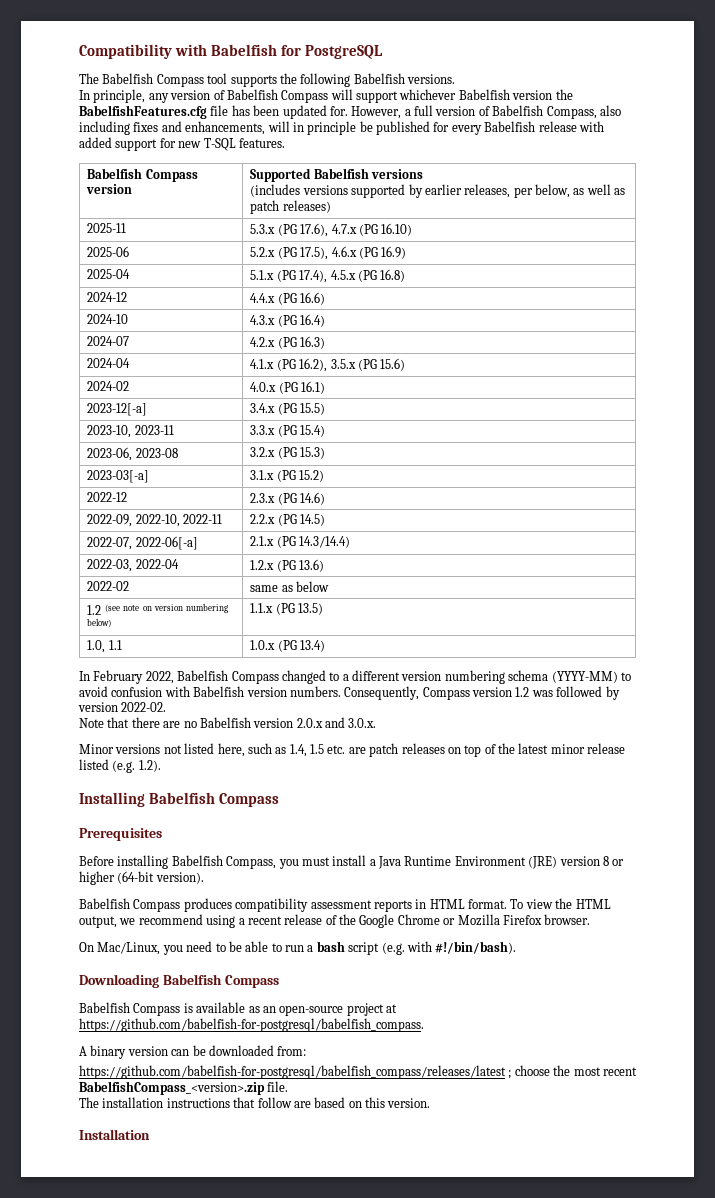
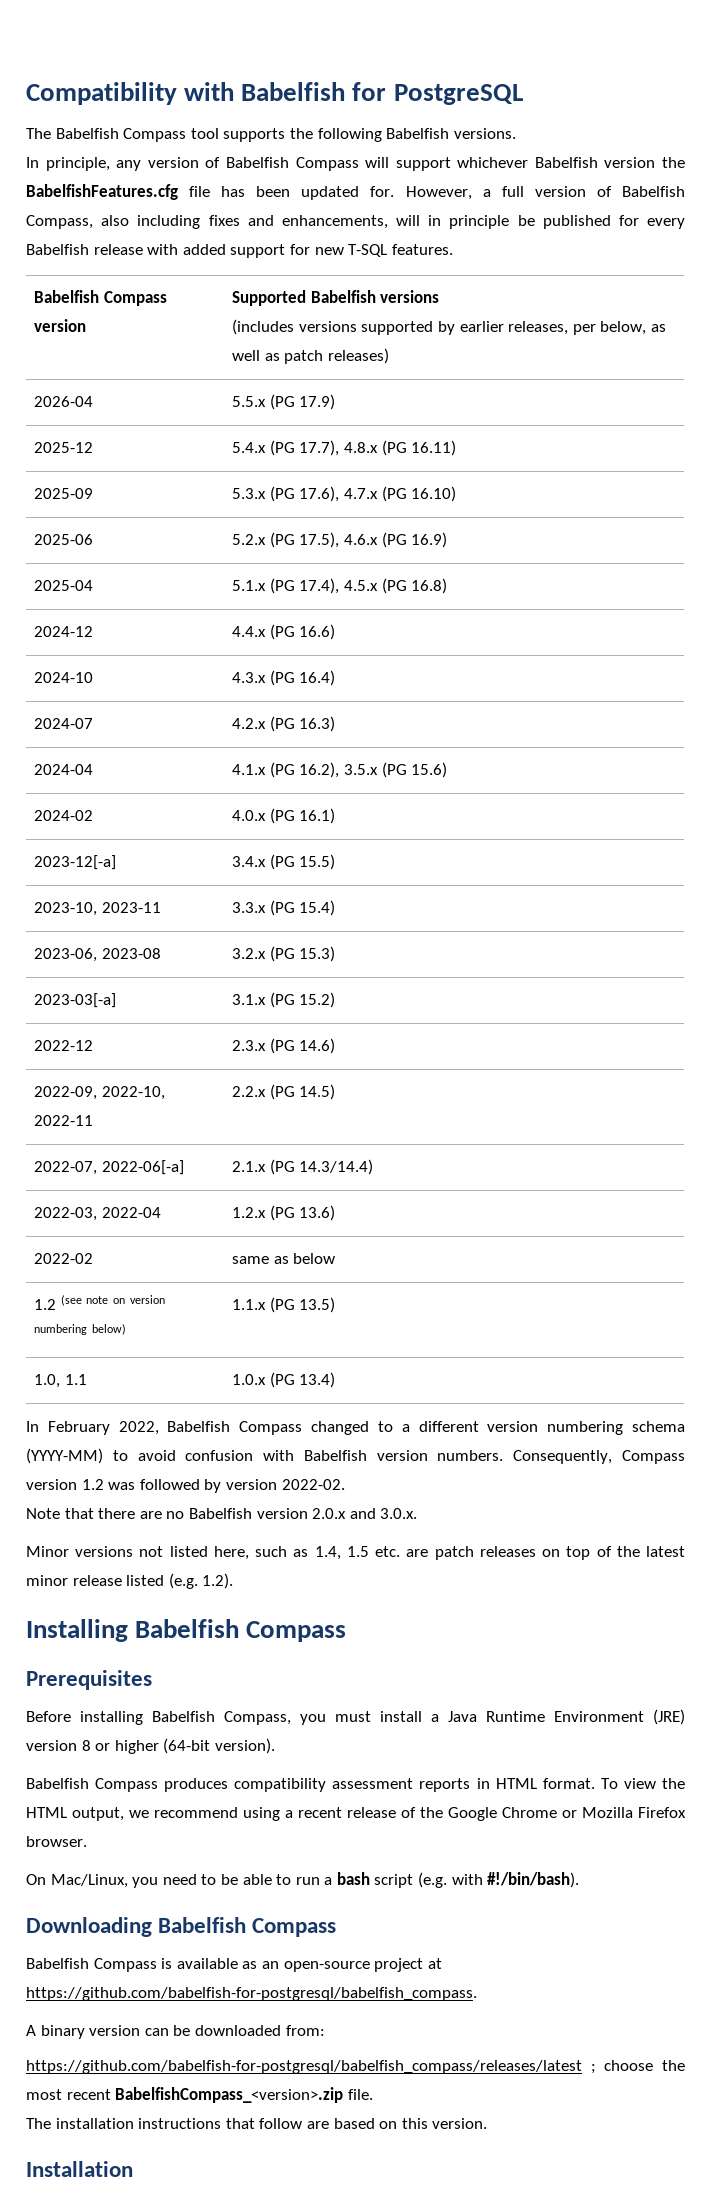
- 2025-11 | 5.3.x (PG 17.6), 4.7.x (PG 16.10)
+ 2026-04 | 5.5.x (PG 17.9)
+ 2025-12 | 5.4.x (PG 17.7), 4.8.x (PG 16.11)
+ 2025-09 | 5.3.x (PG 17.6), 4.7.x (PG 16.10)

